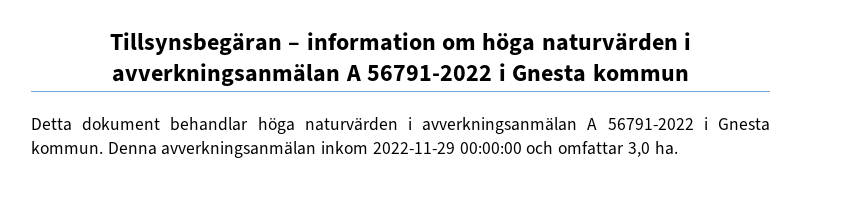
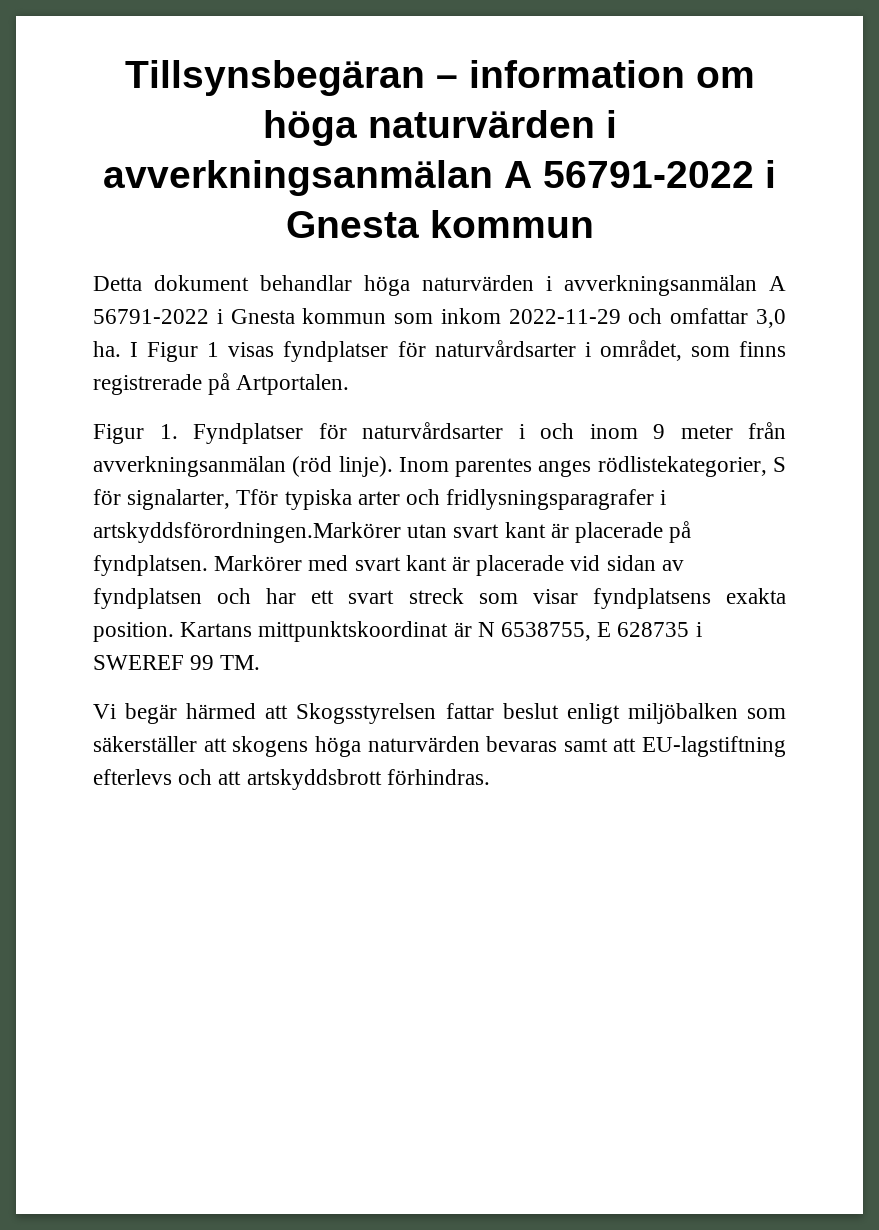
- Detta dokument behandlar höga naturvärden i avverkningsanmälan A 56791-2022 i Gnesta kommun. Denna avverkningsanmälan inkom 2022-11-29 00:00:00 och omfattar 3,0 ha.
+ Detta dokument behandlar höga naturvärden i avverkningsanmälan A 56791-2022 i Gnesta kommun som inkom 2022-11-29 och omfattar 3,0 ha.
+ I Figur 1 visas fyndplatser för naturvårdsarter i området, som finns registrerade på Artportalen.
+ Figur 1. Fyndplatser för naturvårdsarter i och inom 9 meter från avverkningsanmälan (röd linje). Inom parentes anges rödlistekategorier, S för signalarter, Tför typiska arter och fridlysningsparagrafer i artskyddsförordningen.Markörer utan svart kant är placerade på fyndplatsen. Markörer med svart kant är placerade vid sidan av fyndplatsen och har ett svart streck som visar fyndplatsens exakta position. Kartans mittpunktskoordinat är N 6538755, E 628735 i SWEREF 99 TM.
+ Vi begär härmed att Skogsstyrelsen fattar beslut enligt miljöbalken som säkerställer att skogens höga naturvärden bevaras samt att EU-lagstiftning efterlevs och att artskyddsbrott förhindras.

